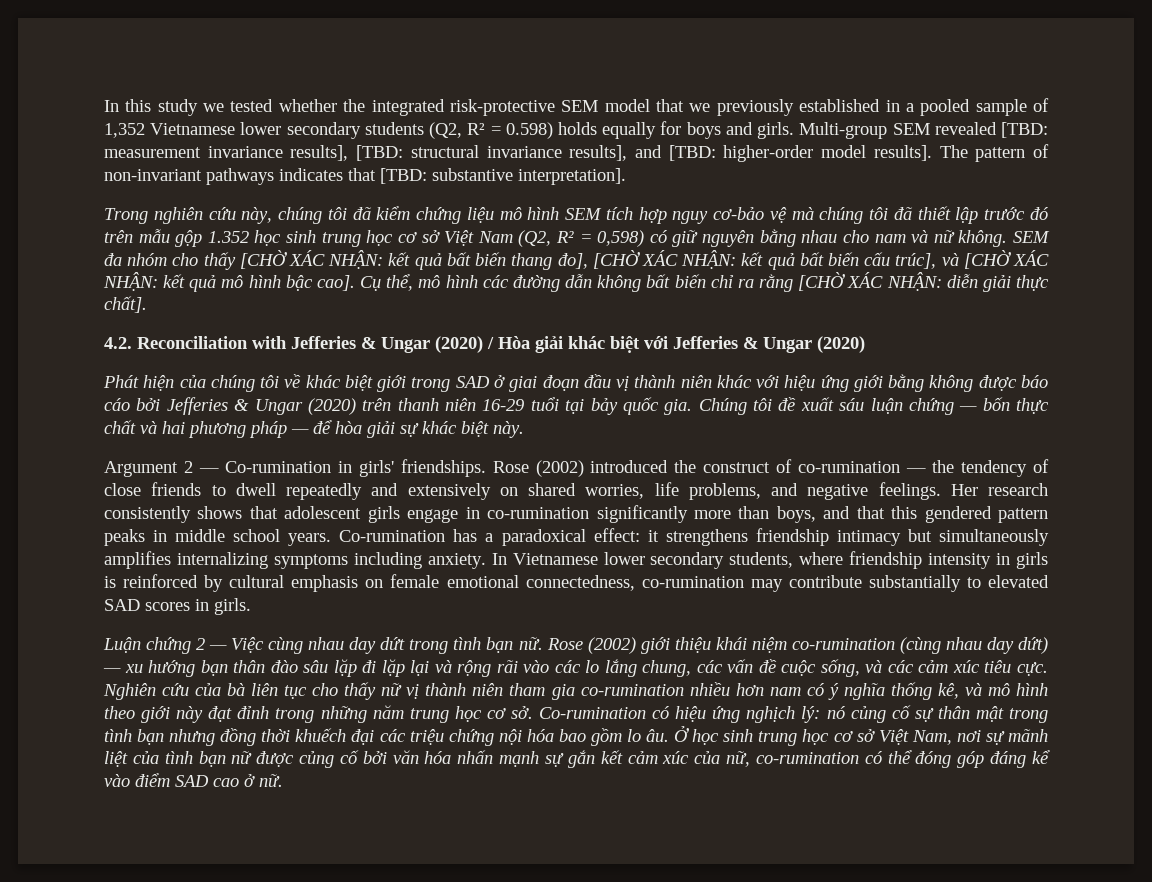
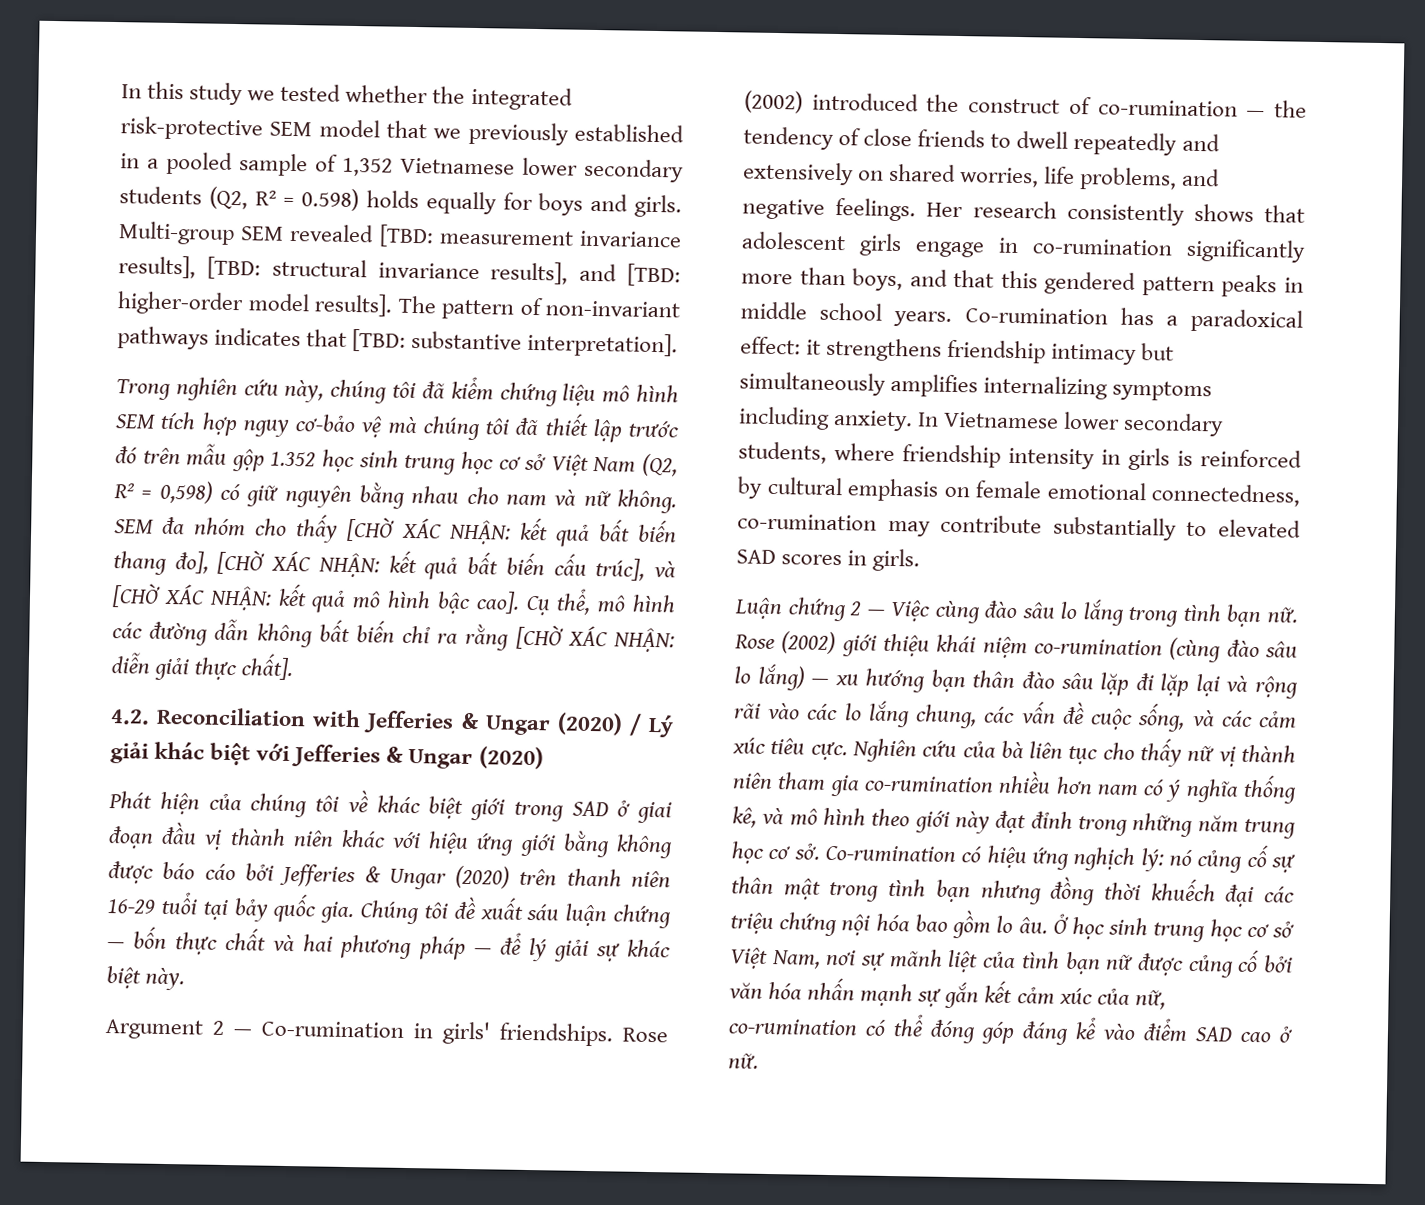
- 4.2. Reconciliation with Jefferies & Ungar (2020) / Hòa giải khác biệt với Jefferies & Ungar (2020)
+ 4.2. Reconciliation with Jefferies & Ungar (2020) / Lý giải khác biệt với Jefferies & Ungar (2020)
- Chúng tôi đề xuất sáu luận chứng — bốn thực chất và hai phương pháp — để hòa giải sự khác biệt này.
+ Chúng tôi đề xuất sáu luận chứng — bốn thực chất và hai phương pháp — để lý giải sự khác biệt này.
- Luận chứng 2 — Việc cùng nhau day dứt trong tình bạn nữ.
+ Luận chứng 2 — Việc cùng đào sâu lo lắng trong tình bạn nữ.
- Rose (2002) giới thiệu khái niệm co-rumination (cùng nhau day dứt) — xu hướng bạn thân đào sâu lặp đi lặp lại và rộng rãi vào các lo lắng chung, các vấn đề cuộc sống, và các cảm xúc tiêu cực.
+ Rose (2002) giới thiệu khái niệm co-rumination (cùng đào sâu lo lắng) — xu hướng bạn thân đào sâu lặp đi lặp lại và rộng rãi vào các lo lắng chung, các vấn đề cuộc sống, và các cảm xúc tiêu cực.

